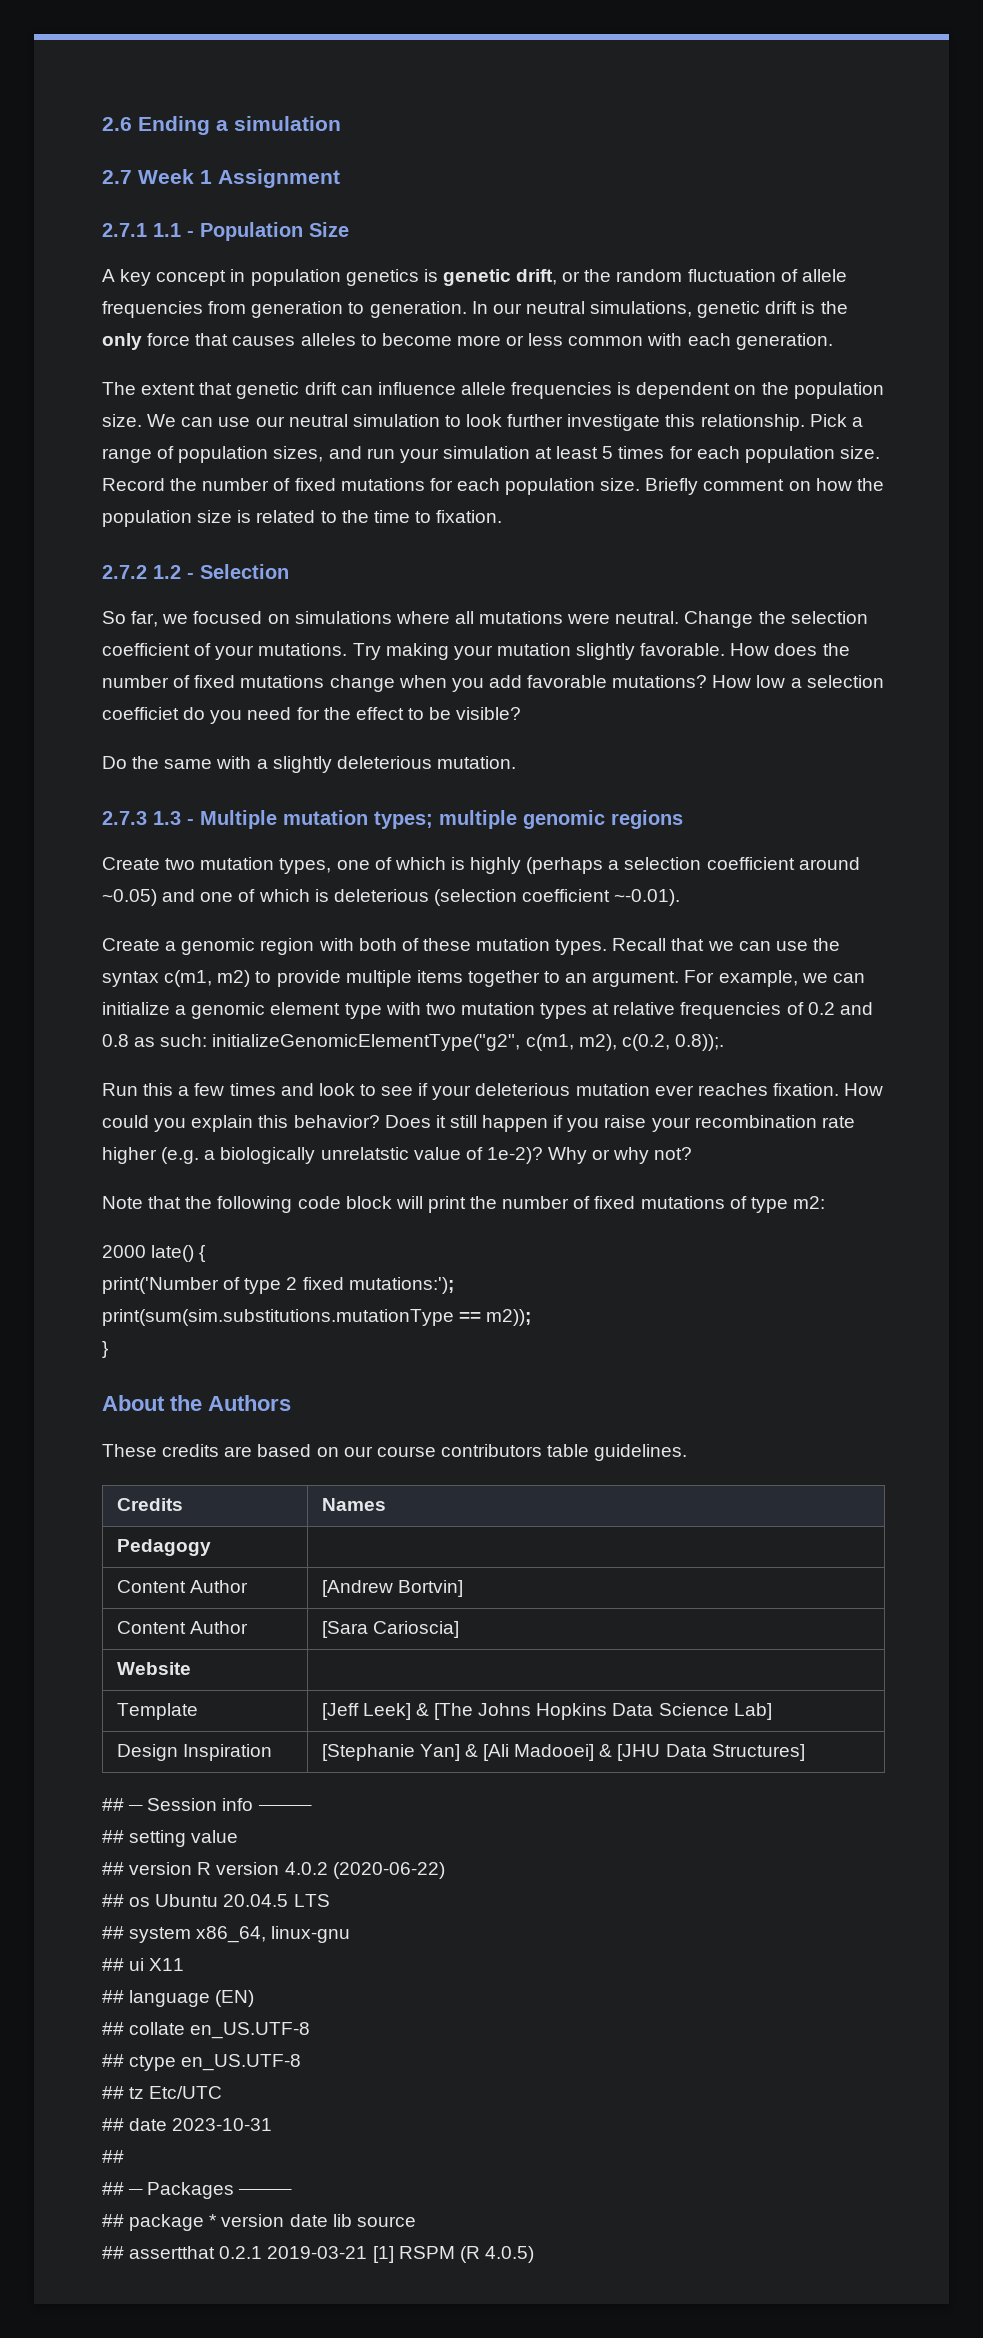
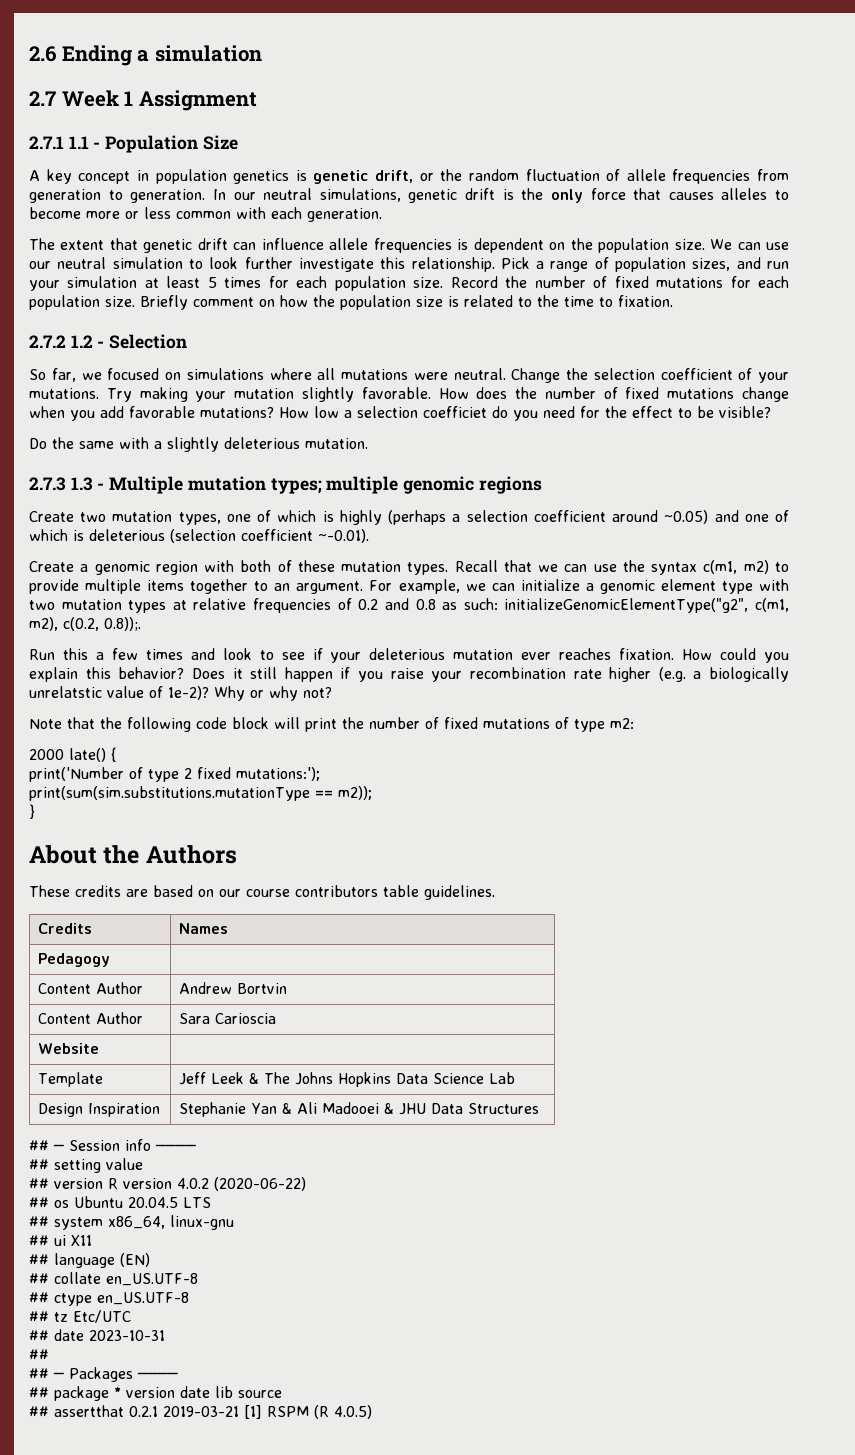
- Content Author | [Andrew Bortvin]
- Content Author | [Sara Carioscia]
+ Content Author | Andrew Bortvin
+ Content Author | Sara Carioscia
- Template | [Jeff Leek] & [The Johns Hopkins Data Science Lab]
+ Template | Jeff Leek & The Johns Hopkins Data Science Lab
- Design Inspiration | [Stephanie Yan] & [Ali Madooei] & [JHU Data Structures]
+ Design Inspiration | Stephanie Yan & Ali Madooei & JHU Data Structures

